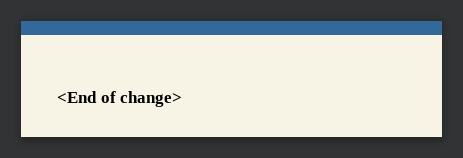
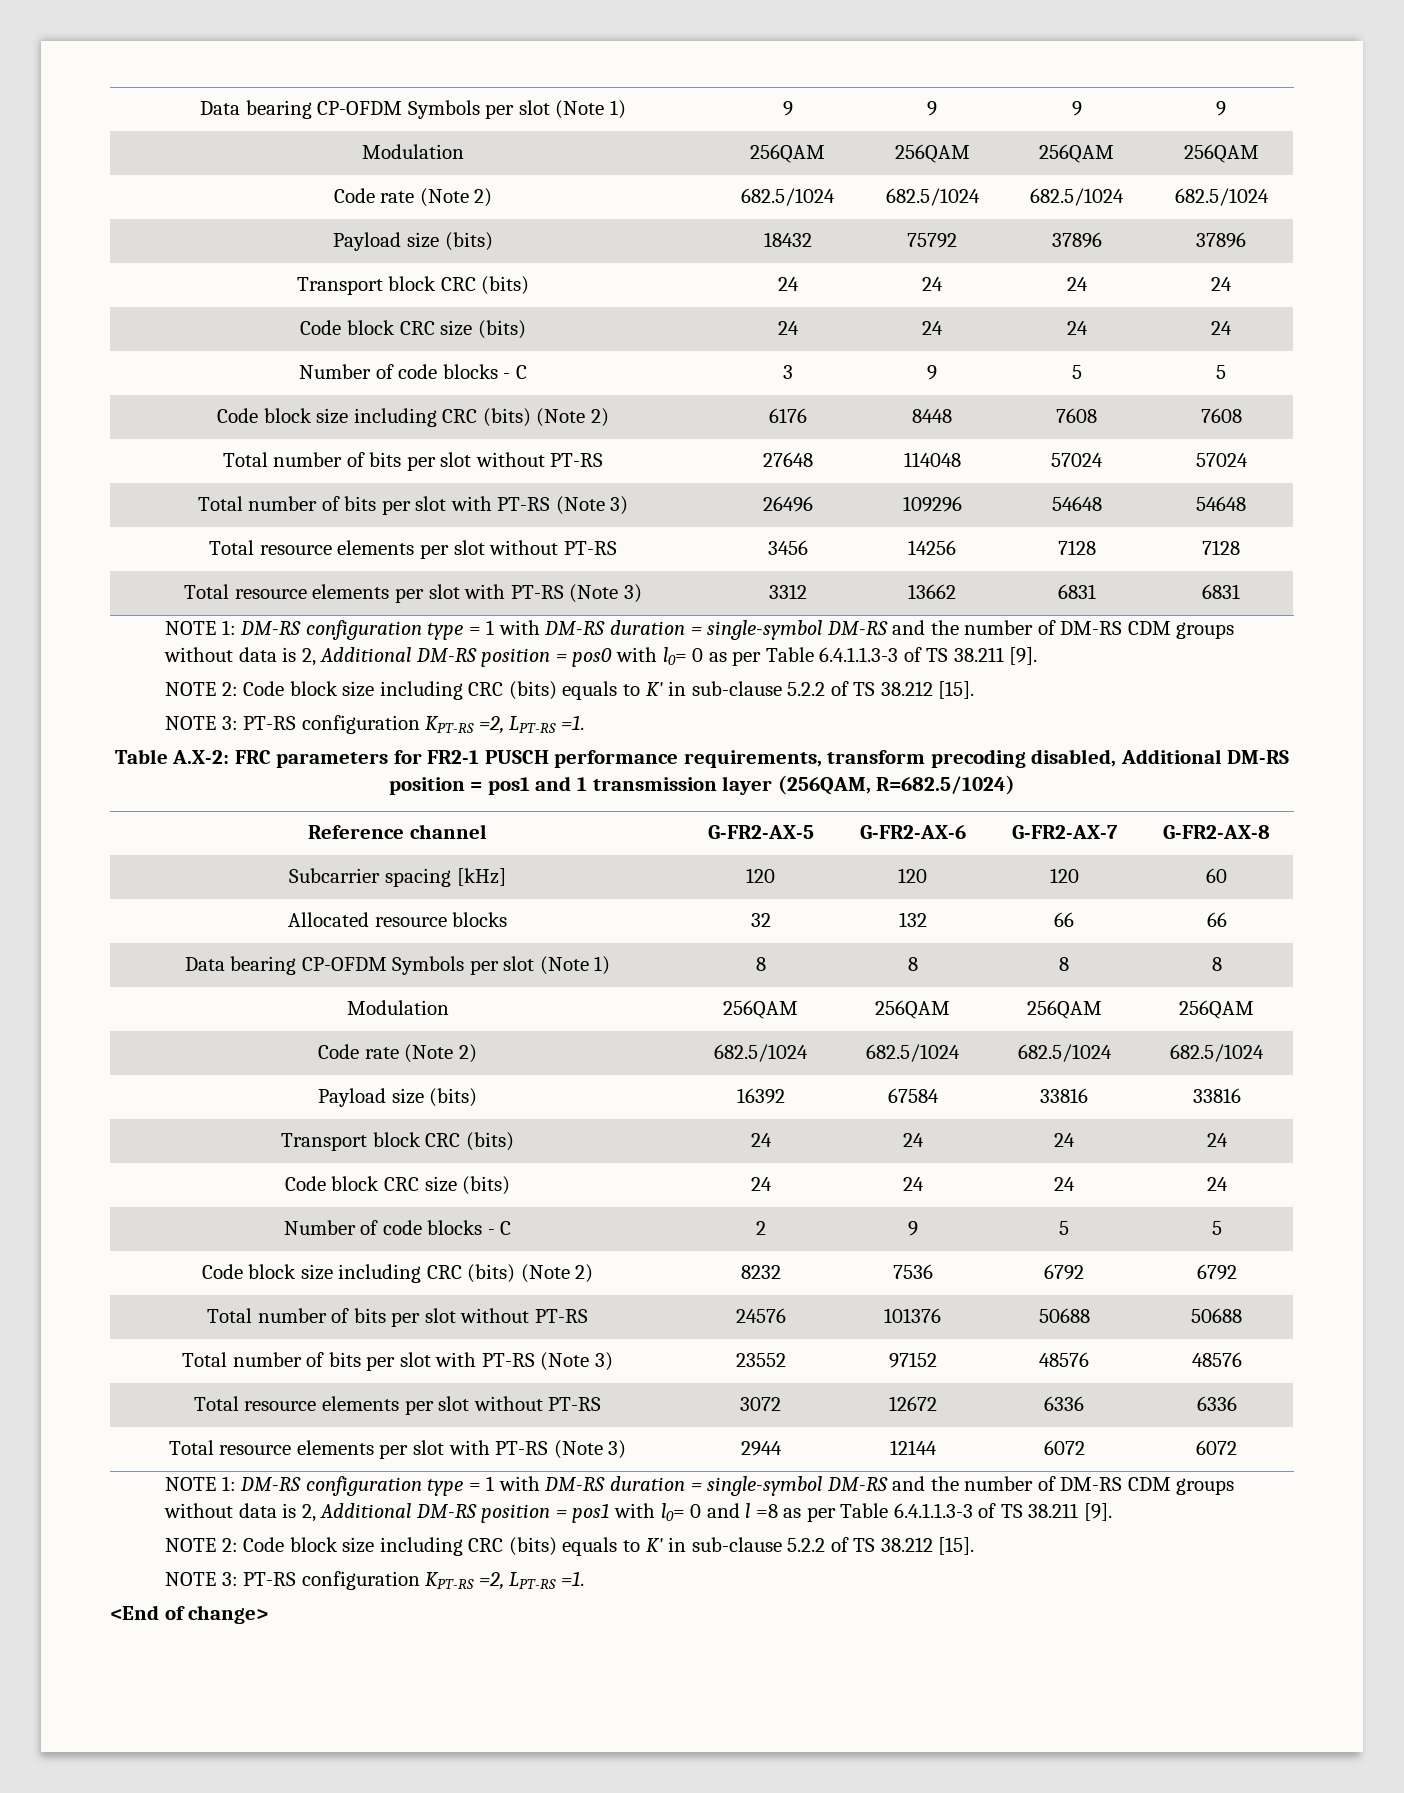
+ Data bearing CP-OFDM Symbols per slot (Note 1) | 9 | 9 | 9 | 9
+ Modulation | 256QAM | 256QAM | 256QAM | 256QAM
+ Code rate (Note 2) | 682.5/1024 | 682.5/1024 | 682.5/1024 | 682.5/1024
+ Payload size (bits) | 18432 | 75792 | 37896 | 37896
+ Transport block CRC (bits) | 24 | 24 | 24 | 24
+ Code block CRC size (bits) | 24 | 24 | 24 | 24
+ Number of code blocks - C | 3 | 9 | 5 | 5
+ Code block size including CRC (bits) (Note 2) | 6176 | 8448 | 7608 | 7608
+ Total number of bits per slot without PT-RS | 27648 | 114048 | 57024 | 57024
+ Total number of bits per slot with PT-RS (Note 3) | 26496 | 109296 | 54648 | 54648
+ Total resource elements per slot without PT-RS | 3456 | 14256 | 7128 | 7128
+ Total resource elements per slot with PT-RS (Note 3) | 3312 | 13662 | 6831 | 6831
+ NOTE 1: DM-RS configuration type = 1 with DM-RS duration = single-symbol DM-RS and the number of DM-RS CDM groups without data is 2, Additional DM-RS position = pos0 with l0= 0 as per Table 6.4.1.1.3-3 of TS 38.211 [9].
+ NOTE 2: Code block size including CRC (bits) equals to K' in sub-clause 5.2.2 of TS 38.212 [15].
+ NOTE 3: PT-RS configuration KPT-RS =2, LPT-RS =1.
+ Table A.X-2: FRC parameters for FR2-1 PUSCH performance requirements, transform precoding disabled, Additional DM-RS position = pos1 and 1 transmission layer (256QAM, R=682.5/1024)
+ Reference channel | G-FR2-AX-5 | G-FR2-AX-6 | G-FR2-AX-7 | G-FR2-AX-8
+ Subcarrier spacing [kHz] | 120 | 120 | 120 | 60
+ Allocated resource blocks | 32 | 132 | 66 | 66
+ Data bearing CP-OFDM Symbols per slot (Note 1) | 8 | 8 | 8 | 8
+ Modulation | 256QAM | 256QAM | 256QAM | 256QAM
+ Code rate (Note 2) | 682.5/1024 | 682.5/1024 | 682.5/1024 | 682.5/1024
+ Payload size (bits) | 16392 | 67584 | 33816 | 33816
+ Transport block CRC (bits) | 24 | 24 | 24 | 24
+ Code block CRC size (bits) | 24 | 24 | 24 | 24
+ Number of code blocks - C | 2 | 9 | 5 | 5
+ Code block size including CRC (bits) (Note 2) | 8232 | 7536 | 6792 | 6792
+ Total number of bits per slot without PT-RS | 24576 | 101376 | 50688 | 50688
+ Total number of bits per slot with PT-RS (Note 3) | 23552 | 97152 | 48576 | 48576
+ Total resource elements per slot without PT-RS | 3072 | 12672 | 6336 | 6336
+ Total resource elements per slot with PT-RS (Note 3) | 2944 | 12144 | 6072 | 6072
+ NOTE 1: DM-RS configuration type = 1 with DM-RS duration = single-symbol DM-RS and the number of DM-RS CDM groups without data is 2, Additional DM-RS position = pos1 with l0= 0 and l =8 as per Table 6.4.1.1.3-3 of TS 38.211 [9].
+ NOTE 2: Code block size including CRC (bits) equals to K' in sub-clause 5.2.2 of TS 38.212 [15].
+ NOTE 3: PT-RS configuration KPT-RS =2, LPT-RS =1.

